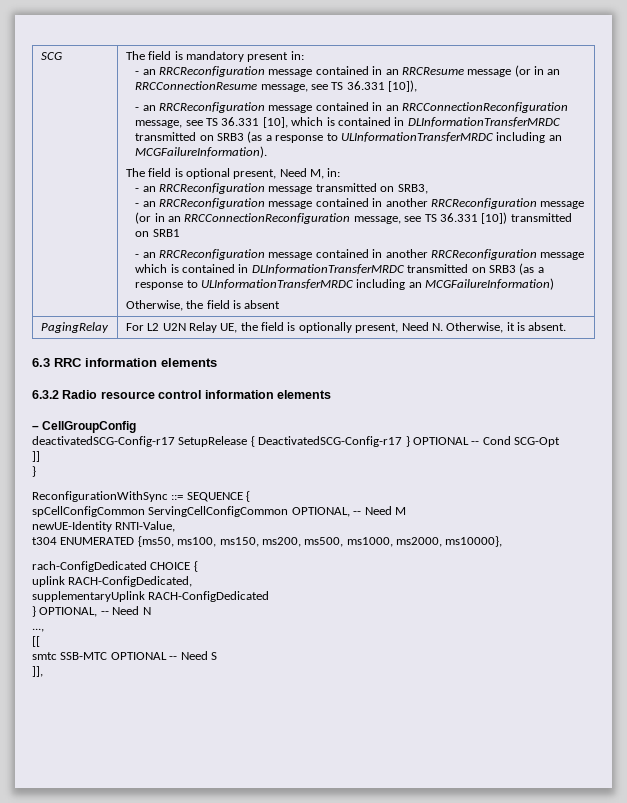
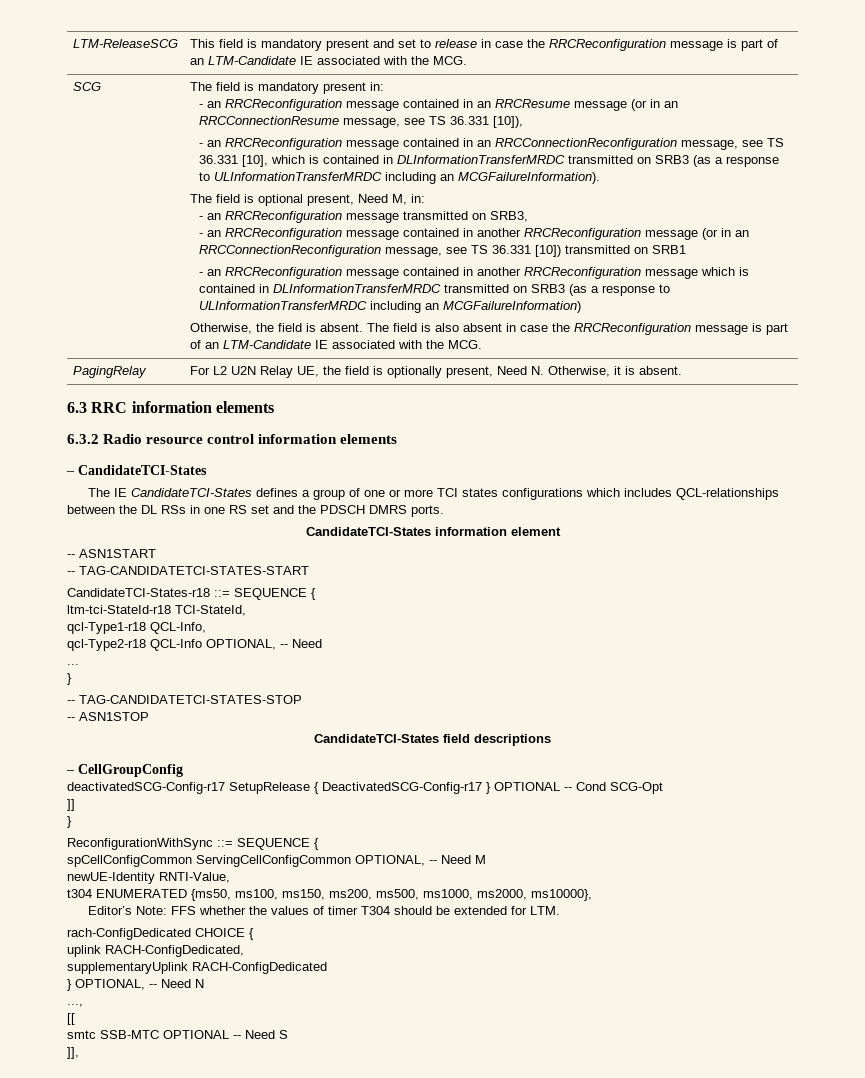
+ LTM-ReleaseSCG | This field is mandatory present and set to release in case the RRCReconfiguration message is part of an LTM-Candidate IE associated with the MCG.
- Otherwise, the field is absent
+ Otherwise, the field is absent. The field is also absent in case the RRCReconfiguration message is part of an LTM-Candidate IE associated with the MCG.
+ – CandidateTCI-States
+ The IE CandidateTCI-States defines a group of one or more TCI states configurations which includes QCL-relationships between the DL RSs in one RS set and the PDSCH DMRS ports.
+ CandidateTCI-States information element
+ -- ASN1START
+ -- TAG-CANDIDATETCI-STATES-START
+ CandidateTCI-States-r18 ::= SEQUENCE {
+ ltm-tci-StateId-r18 TCI-StateId,
+ qcl-Type1-r18 QCL-Info,
+ qcl-Type2-r18 QCL-Info OPTIONAL, -- Need
+ ...
+ }
+ -- TAG-CANDIDATETCI-STATES-STOP
+ -- ASN1STOP
+ CandidateTCI-States field descriptions
+ Editor’s Note: FFS whether the values of timer T304 should be extended for LTM.

